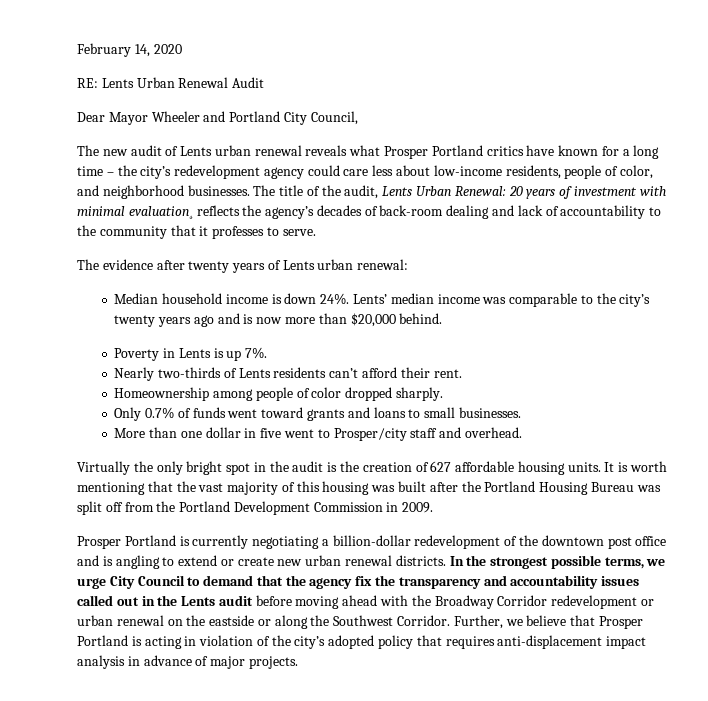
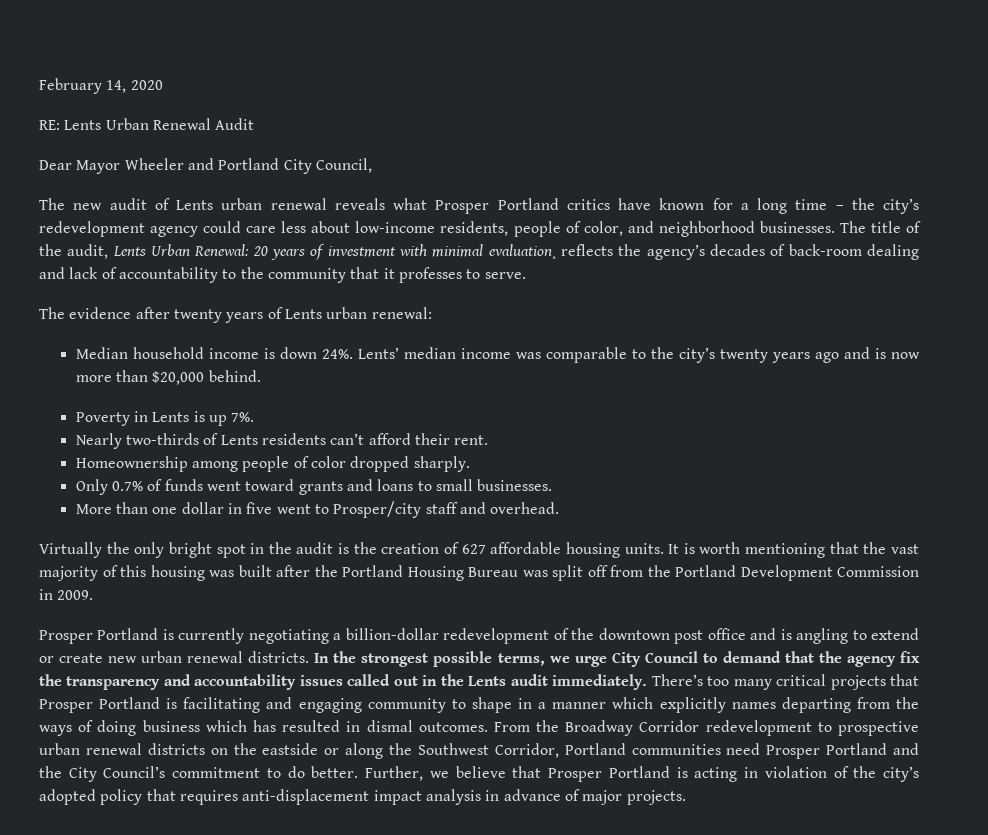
- In the strongest possible terms, we urge City Council to demand that the agency fix the transparency and accountability issues called out in the Lents audit before moving ahead with the Broadway Corridor redevelopment or urban renewal on the eastside or along the Southwest Corridor.
+ In the strongest possible terms, we urge City Council to demand that the agency fix the transparency and accountability issues called out in the Lents audit immediately. There’s too many critical projects that Prosper Portland is facilitating and engaging community to shape in a manner which explicitly names departing from the ways of doing business which has resulted in dismal outcomes. From the Broadway Corridor redevelopment to prospective urban renewal districts on the eastside or along the Southwest Corridor, Portland communities need Prosper Portland and the City Council’s commitment to do better.

